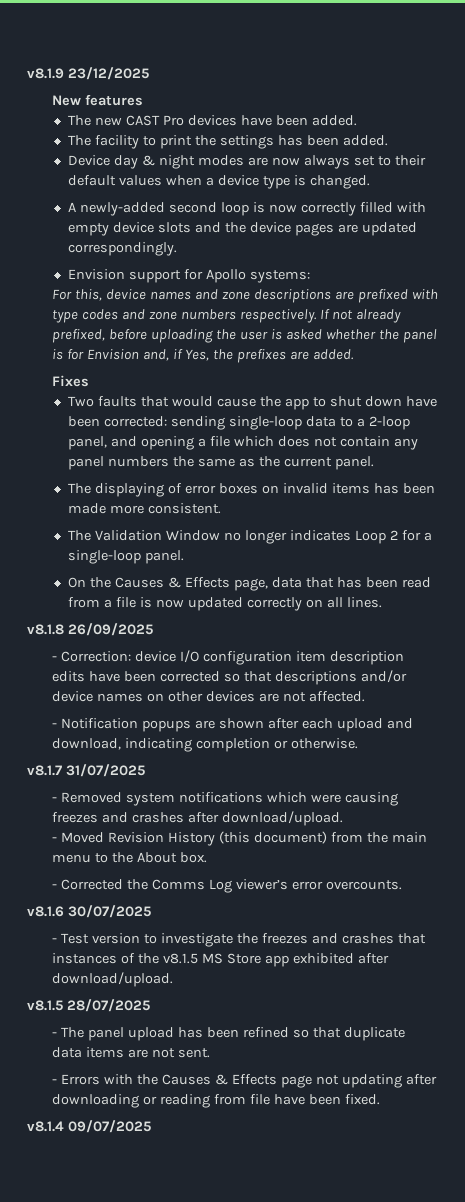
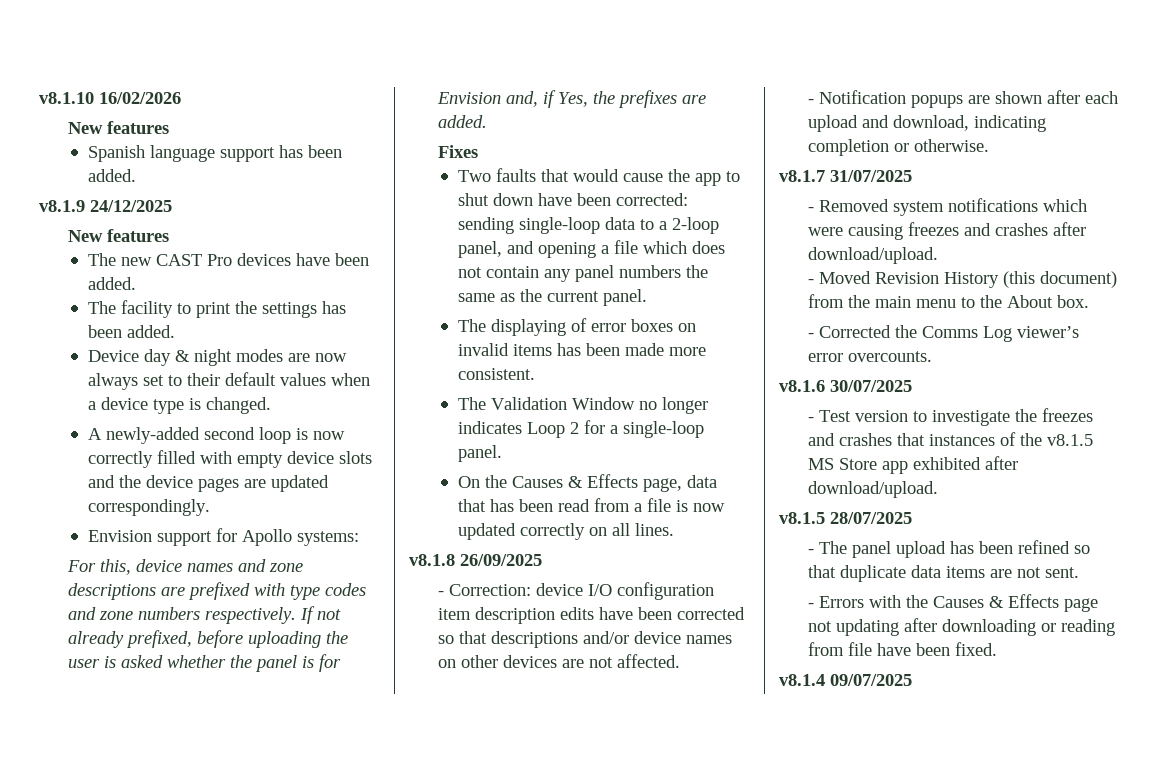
- v8.1.9 23/12/2025
+ v8.1.10 16/02/2026
+ New features
+ Spanish language support has been added.
+ v8.1.9 24/12/2025

